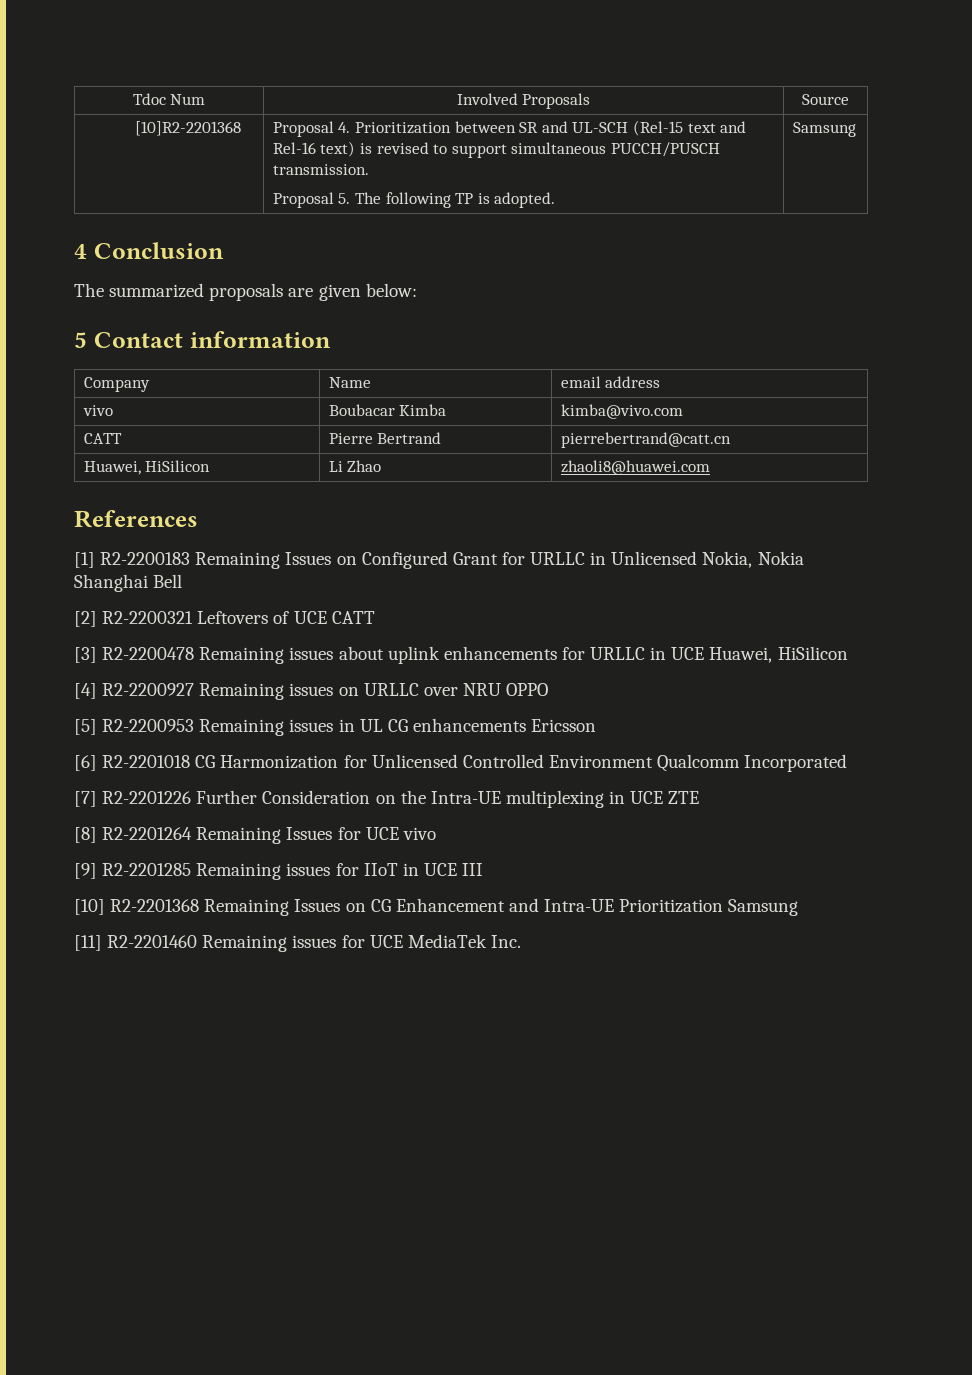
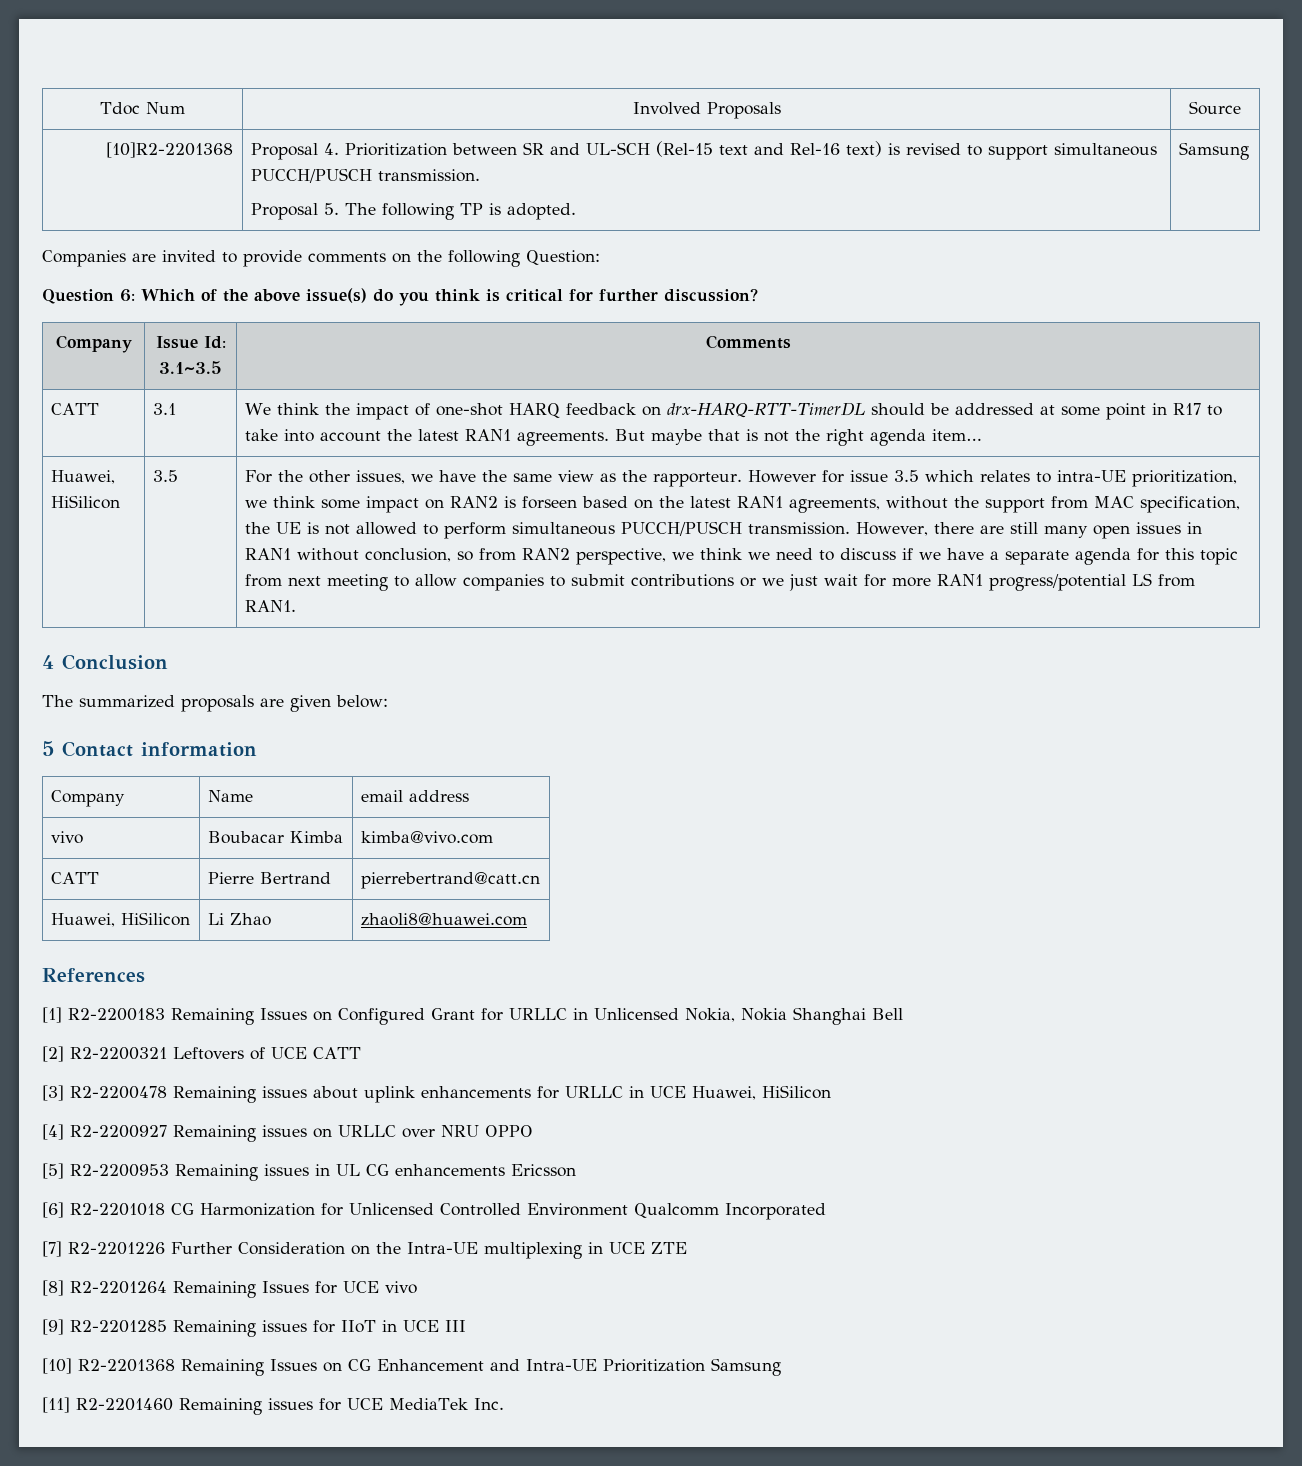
+ Companies are invited to provide comments on the following Question:
+ Question 6: Which of the above issue(s) do you think is critical for further discussion?
+ Company | Issue Id: 3.1~3.5 | Comments
+ CATT | 3.1 | We think the impact of one-shot HARQ feedback on drx-HARQ-RTT-TimerDL should be addressed at some point in R17 to take into account the latest RAN1 agreements. But maybe that is not the right agenda item…
+ Huawei, HiSilicon | 3.5 | For the other issues, we have the same view as the rapporteur. However for issue 3.5 which relates to intra-UE prioritization, we think some impact on RAN2 is forseen based on the latest RAN1 agreements, without the support from MAC specification, the UE is not allowed to perform simultaneous PUCCH/PUSCH transmission. However, there are still many open issues in RAN1 without conclusion, so from RAN2 perspective, we think we need to discuss if we have a separate agenda for this topic from next meeting to allow companies to submit contributions or we just wait for more RAN1 progress/potential LS from RAN1.

